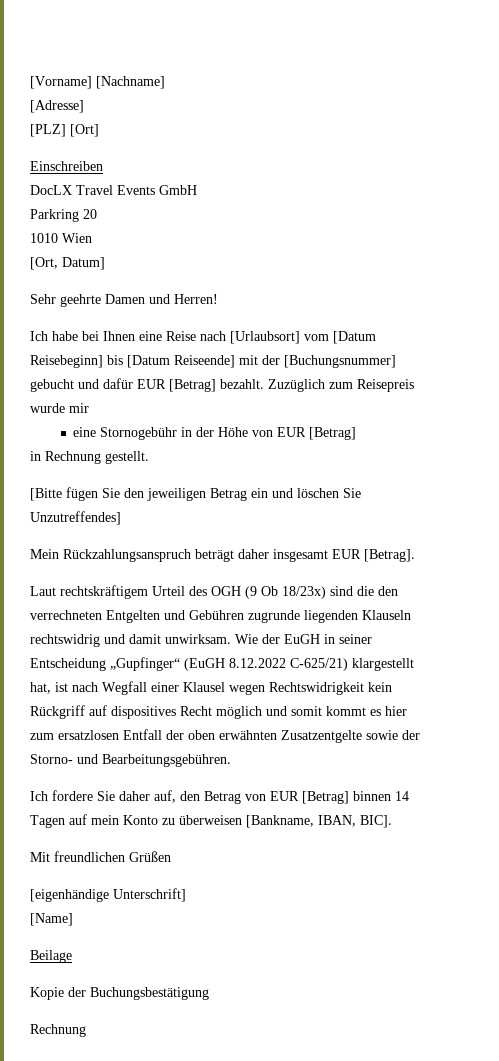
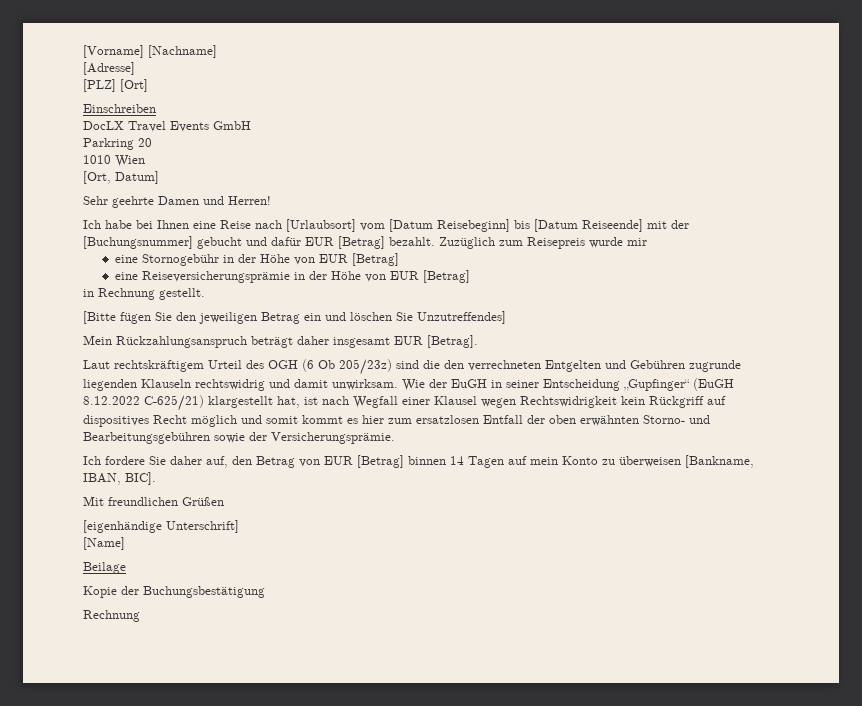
+ eine Reiseversicherungsprämie in der Höhe von EUR [Betrag]
- Laut rechtskräftigem Urteil des OGH (9 Ob 18/23x) sind die den verrechneten Entgelten und Gebühren zugrunde liegenden Klauseln rechtswidrig und damit unwirksam.
+ Laut rechtskräftigem Urteil des OGH (6 Ob 205/23z) sind die den verrechneten Entgelten und Gebühren zugrunde liegenden Klauseln rechtswidrig und damit unwirksam.
- Wie der EuGH in seiner Entscheidung „Gupfinger“ (EuGH 8.12.2022 C-625/21) klargestellt hat, ist nach Wegfall einer Klausel wegen Rechtswidrigkeit kein Rückgriff auf dispositives Recht möglich und somit kommt es hier zum ersatzlosen Entfall der oben erwähnten Zusatzentgelte sowie der Storno- und Bearbeitungsgebühren.
+ Wie der EuGH in seiner Entscheidung „Gupfinger“ (EuGH 8.12.2022 C-625/21) klargestellt hat, ist nach Wegfall einer Klausel wegen Rechtswidrigkeit kein Rückgriff auf dispositives Recht möglich und somit kommt es hier zum ersatzlosen Entfall der oben erwähnten Storno- und Bearbeitungsgebühren sowie der Versicherungsprämie.

